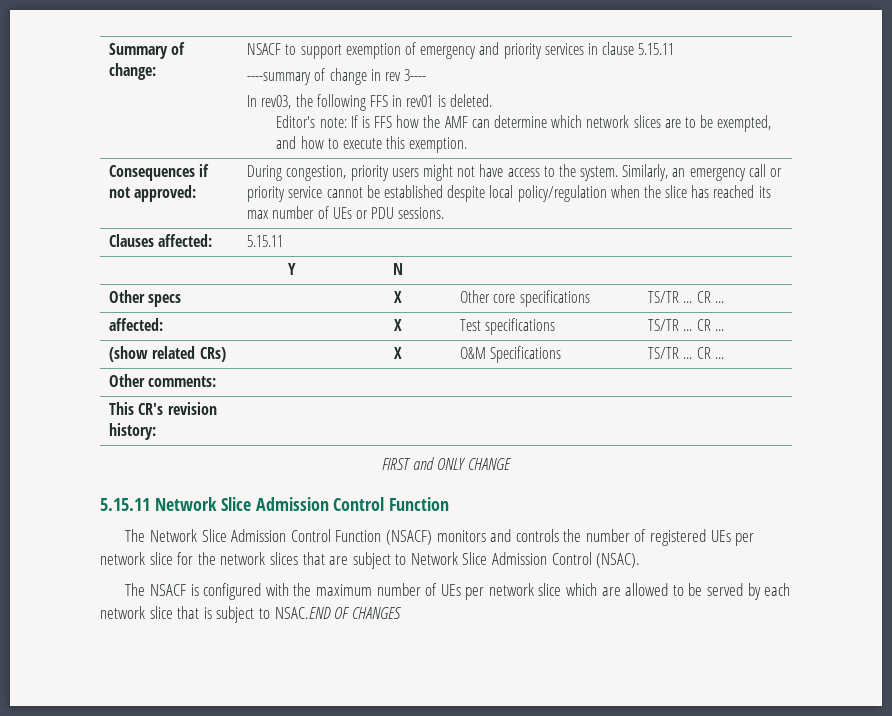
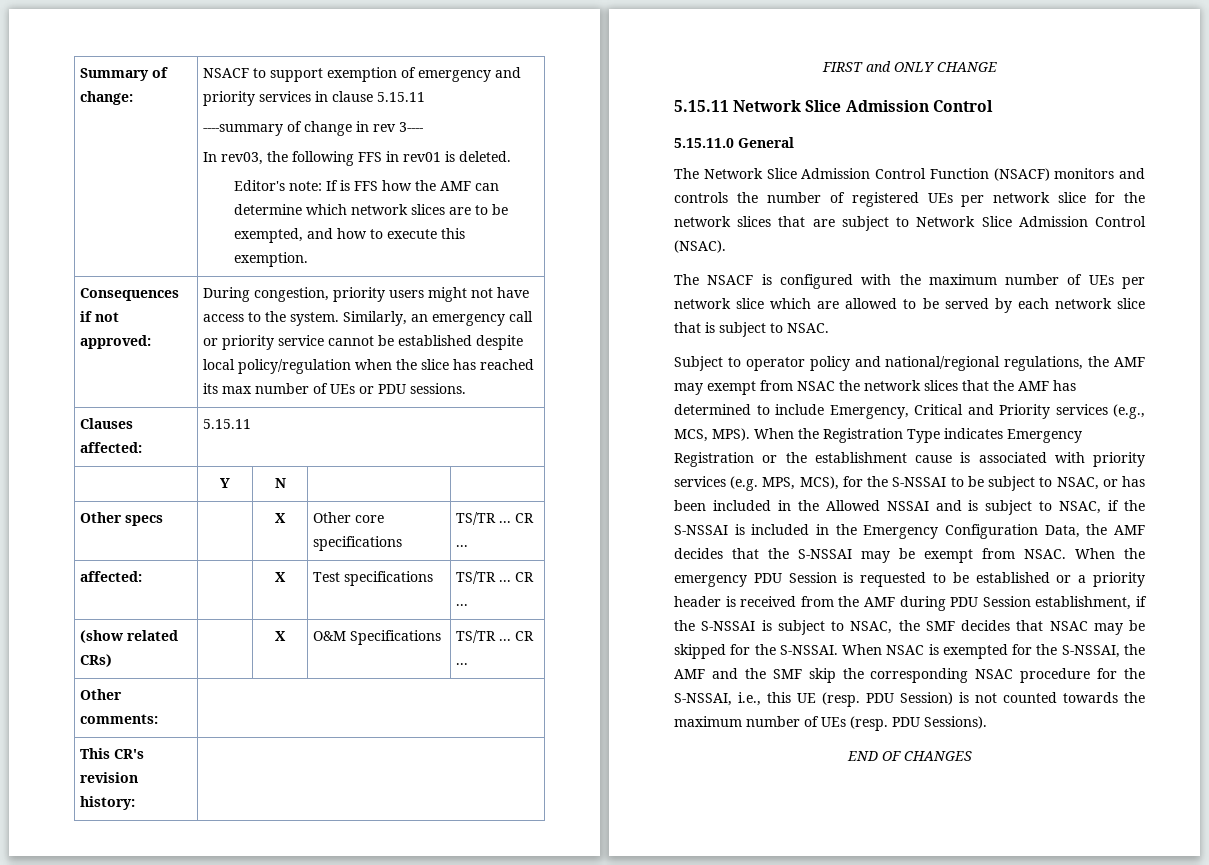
- 5.15.11 Network Slice Admission Control Function
+ 5.15.11 Network Slice Admission Control
+ 5.15.11.0 General
- The NSACF is configured with the maximum number of UEs per network slice which are allowed to be served by each network slice that is subject to NSAC.END OF CHANGES
+ The NSACF is configured with the maximum number of UEs per network slice which are allowed to be served by each network slice that is subject to NSAC.
+ Subject to operator policy and national/regional regulations, the AMF may exempt from NSAC the network slices that the AMF has determined to include Emergency, Critical and Priority services (e.g., MCS, MPS). When the Registration Type indicates Emergency Registration or the establishment cause is associated with priority services (e.g. MPS, MCS), for the S-NSSAI to be subject to NSAC, or has been included in the Allowed NSSAI and is subject to NSAC, if the S-NSSAI is included in the Emergency Configuration Data, the AMF decides that the S-NSSAI may be exempt from NSAC. When the emergency PDU Session is requested to be established or a priority header is received from the AMF during PDU Session establishment, if the S-NSSAI is subject to NSAC, the SMF decides that NSAC may be skipped for the S-NSSAI. When NSAC is exempted for the S-NSSAI, the AMF and the SMF skip the corresponding NSAC procedure for the S-NSSAI, i.e., this UE (resp. PDU Session) is not counted towards the maximum number of UEs (resp. PDU Sessions).
+ END OF CHANGES

